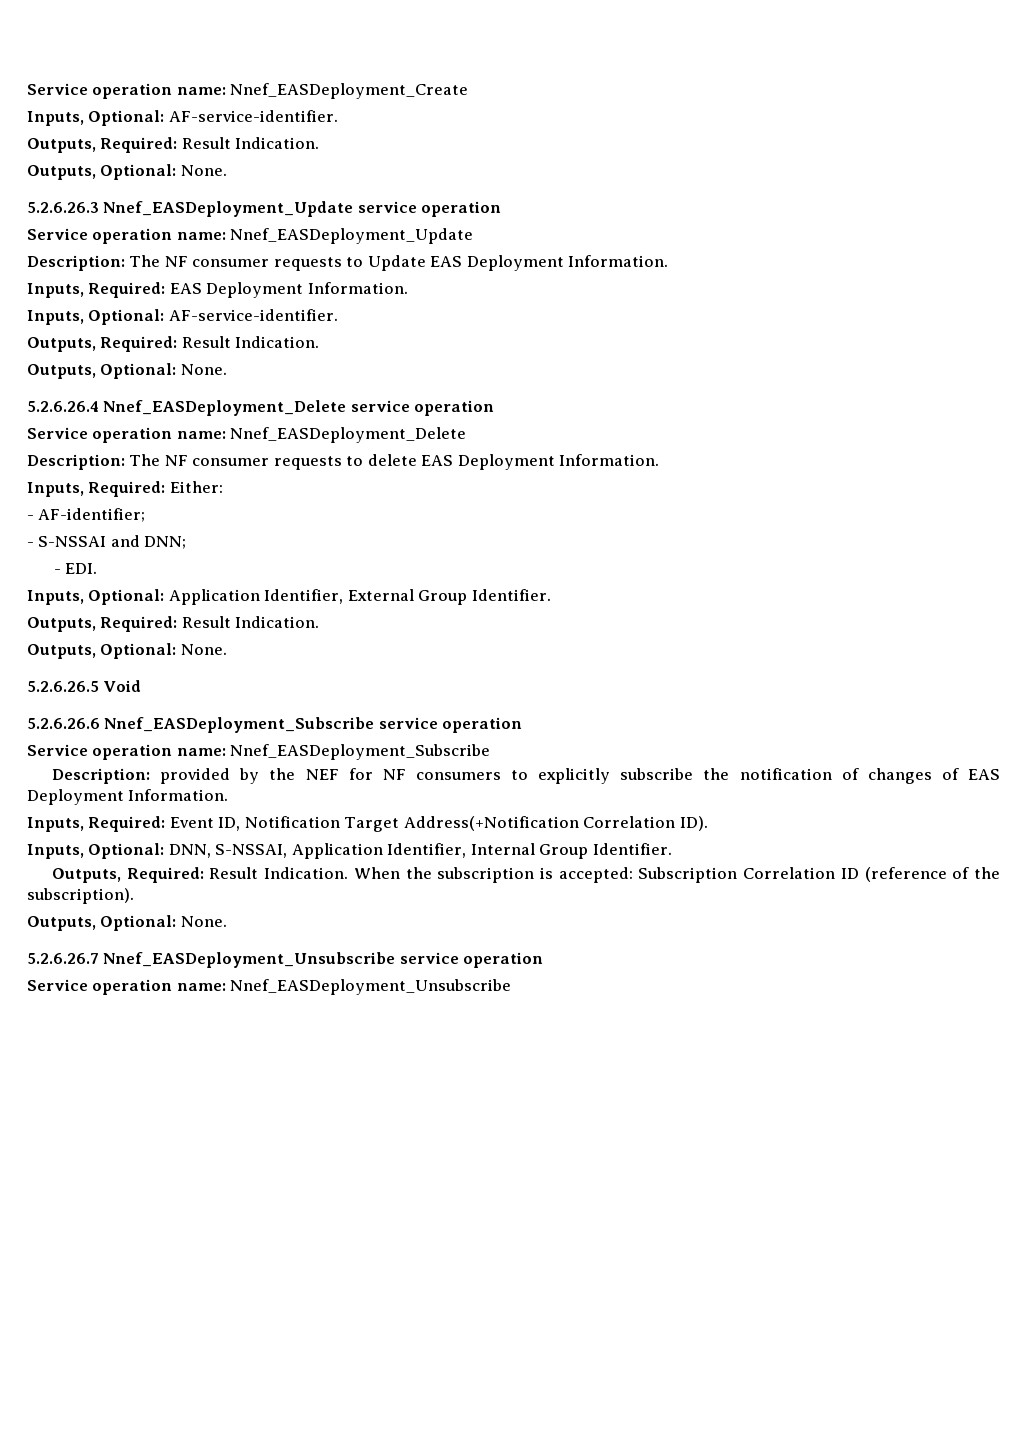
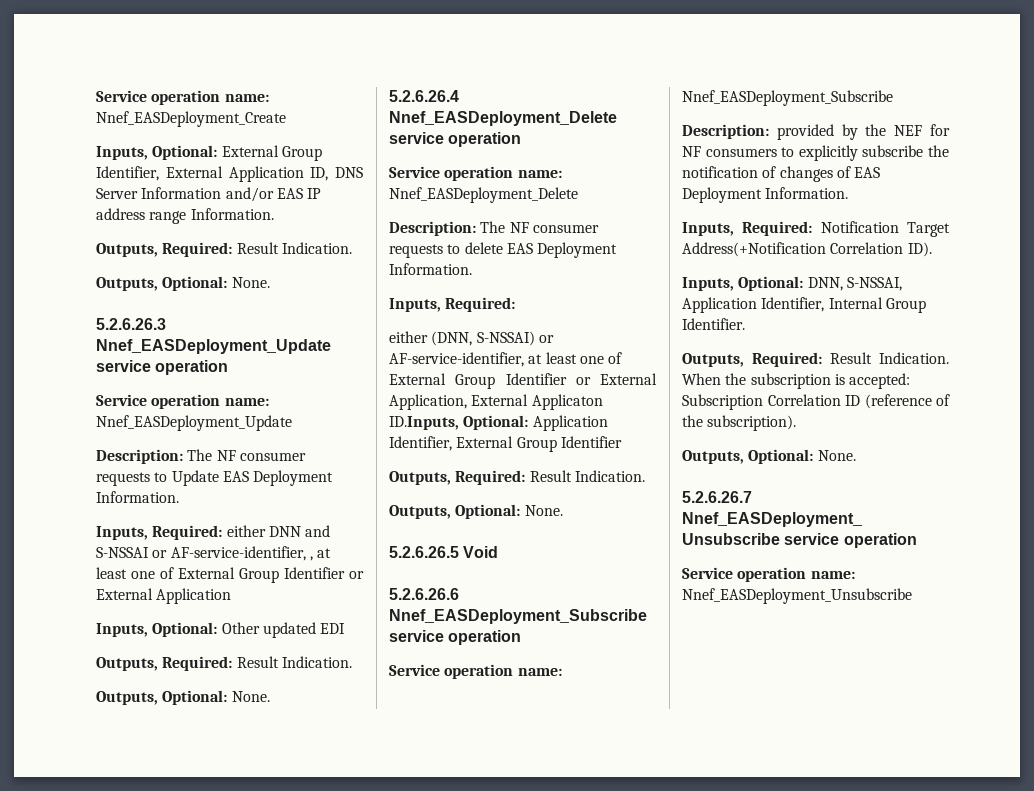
  Service operation name: Nnef_EASDeployment_Create
- Inputs, Optional: AF-service-identifier.
+ Inputs, Optional: External Group Identifier, External Application ID, DNS Server Information and/or EAS IP address range Information.
- Inputs, Required: EAS Deployment Information.
- Inputs, Optional: AF-service-identifier.
+ Inputs, Required: either DNN and S-NSSAI or AF-service-identifier, , at least one of External Group Identifier or External Application
+ Inputs, Optional: Other updated EDI
  Description: The NF consumer requests to delete EAS Deployment Information.
- Inputs, Required: Either:
- - AF-identifier;
- - S-NSSAI and DNN;
- - EDI.
- Inputs, Optional: Application Identifier, External Group Identifier.
+ Inputs, Required:
+ either (DNN, S-NSSAI) or AF-service-identifier, at least one of External Group Identifier or External Application, External Applicaton ID.Inputs, Optional: Application Identifier, External Group Identifier
- Inputs, Required: Event ID, Notification Target Address(+Notification Correlation ID).
+ Inputs, Required: Notification Target Address(+Notification Correlation ID).

